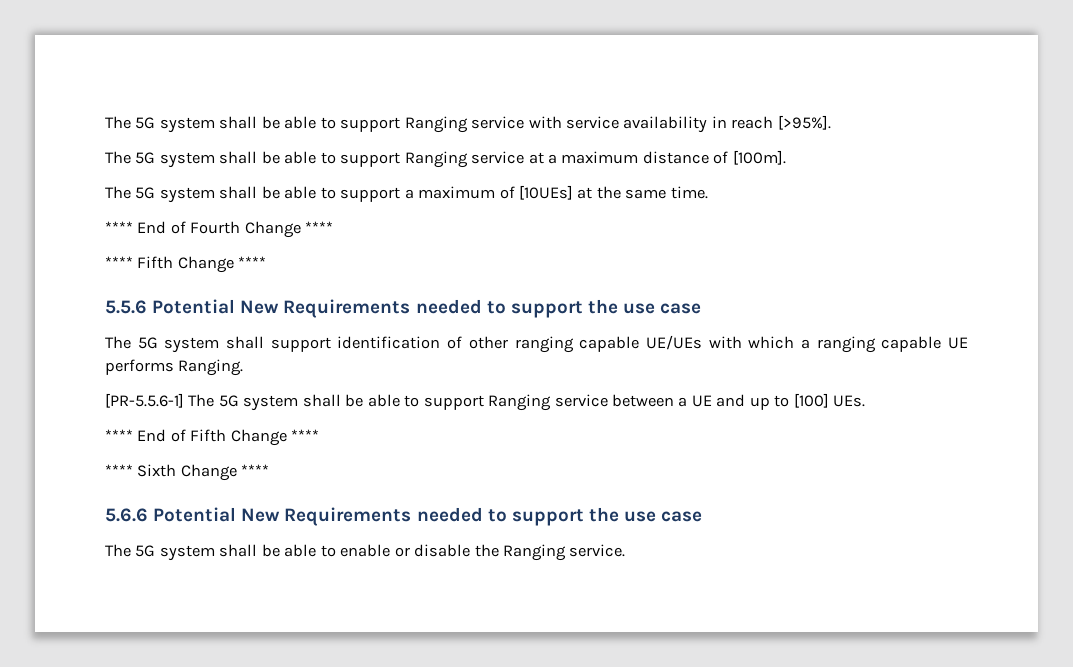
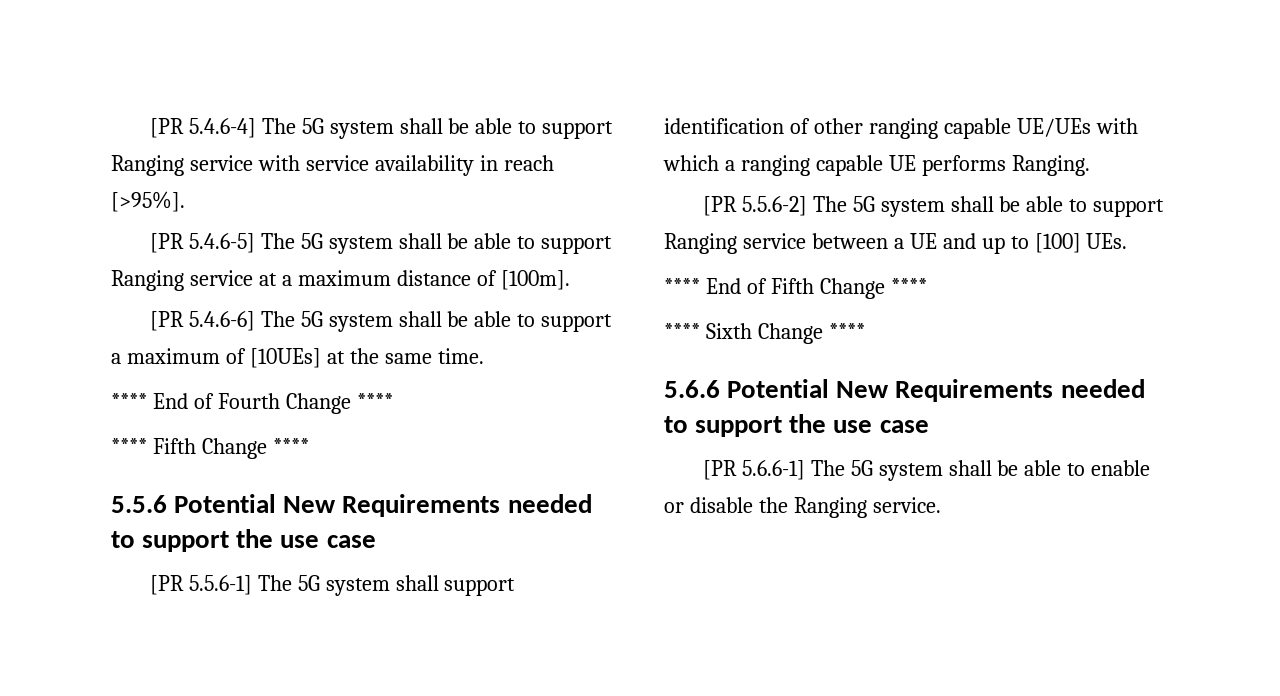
- The 5G system shall be able to support Ranging service with service availability in reach [>95%].
+ [PR 5.4.6-4] The 5G system shall be able to support Ranging service with service availability in reach [>95%].
- The 5G system shall be able to support Ranging service at a maximum distance of [100m].
+ [PR 5.4.6-5] The 5G system shall be able to support Ranging service at a maximum distance of [100m].
- The 5G system shall be able to support a maximum of [10UEs] at the same time.
+ [PR 5.4.6-6] The 5G system shall be able to support a maximum of [10UEs] at the same time.
- The 5G system shall support identification of other ranging capable UE/UEs with which a ranging capable UE performs Ranging.
+ [PR 5.5.6-1] The 5G system shall support identification of other ranging capable UE/UEs with which a ranging capable UE performs Ranging.
- [PR-5.5.6-1] The 5G system shall be able to support Ranging service between a UE and up to [100] UEs.
+ [PR 5.5.6-2] The 5G system shall be able to support Ranging service between a UE and up to [100] UEs.
- The 5G system shall be able to enable or disable the Ranging service.
+ [PR 5.6.6-1] The 5G system shall be able to enable or disable the Ranging service.

